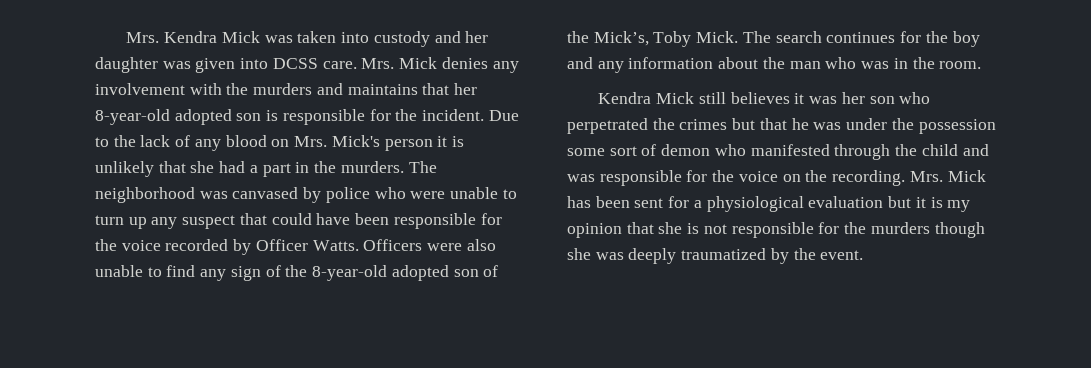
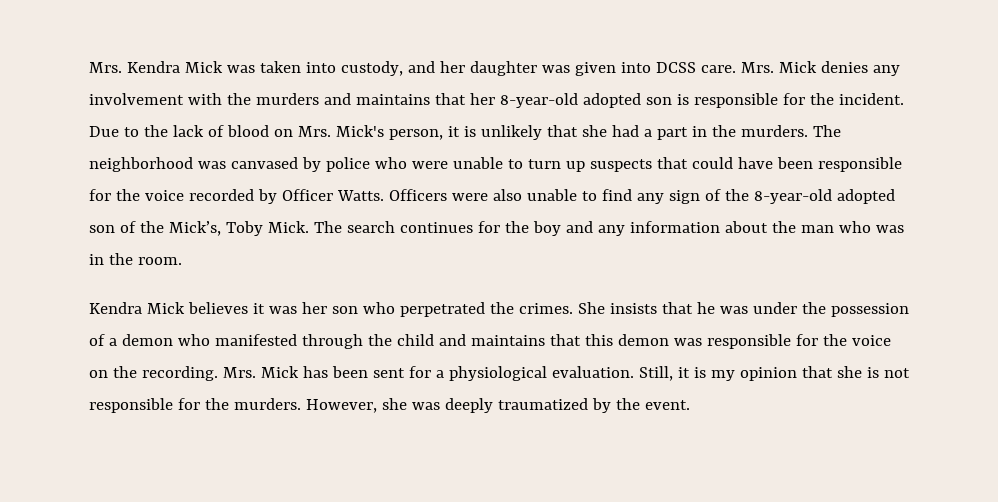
- Mrs. Kendra Mick was taken into custody and her daughter was given into DCSS care.
+ Mrs. Kendra Mick was taken into custody, and her daughter was given into DCSS care.
- Due to the lack of any blood on Mrs. Mick's person it is unlikely that she had a part in the murders.
+ Due to the lack of blood on Mrs. Mick's person, it is unlikely that she had a part in the murders.
- The neighborhood was canvased by police who were unable to turn up any suspect that could have been responsible for the voice recorded by Officer Watts.
+ The neighborhood was canvased by police who were unable to turn up suspects that could have been responsible for the voice recorded by Officer Watts.
- Kendra Mick still believes it was her son who perpetrated the crimes but that he was under the possession some sort of demon who manifested through the child and was responsible for the voice on the recording.
+ Kendra Mick believes it was her son who perpetrated the crimes. She insists that he was under the possession of a demon who manifested through the child and maintains that this demon was responsible for the voice on the recording.
- Mrs. Mick has been sent for a physiological evaluation but it is my opinion that she is not responsible for the murders though she was deeply traumatized by the event.
+ Mrs. Mick has been sent for a physiological evaluation. Still, it is my opinion that she is not responsible for the murders. However, she was deeply traumatized by the event.

